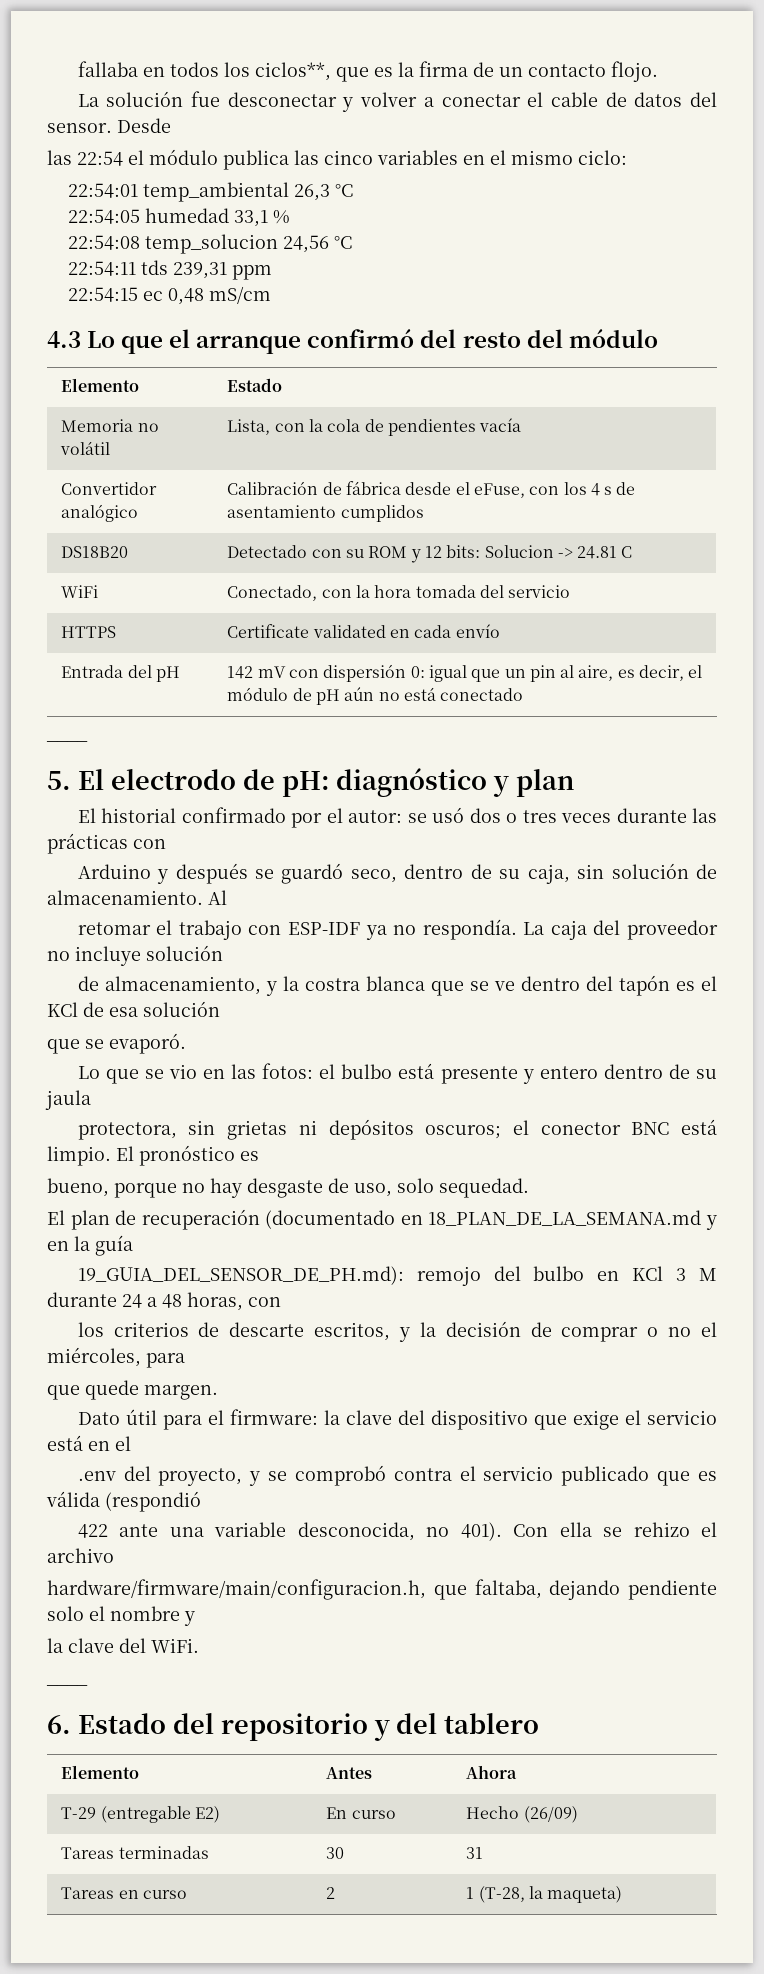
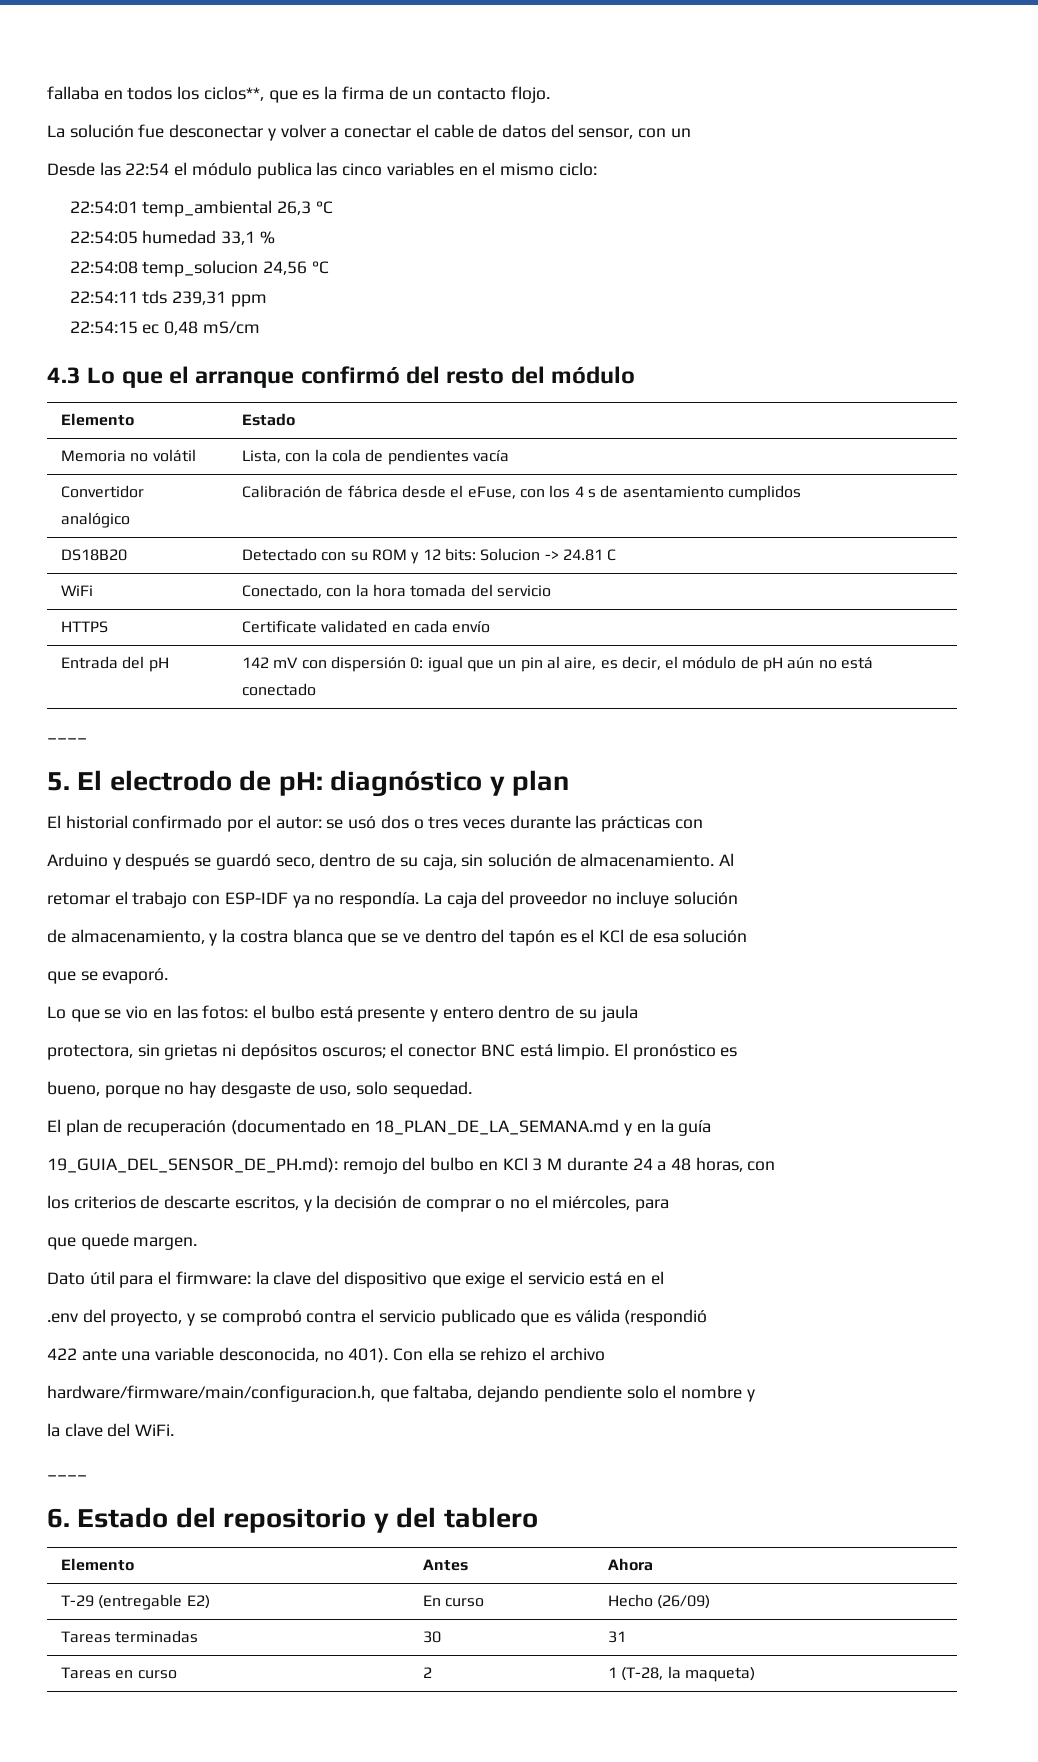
- La solución fue desconectar y volver a conectar el cable de datos del sensor. Desde
- las 22:54 el módulo publica las cinco variables en el mismo ciclo:
+ La solución fue desconectar y volver a conectar el cable de datos del sensor, con un
+ Desde las 22:54 el módulo publica las cinco variables en el mismo ciclo:

